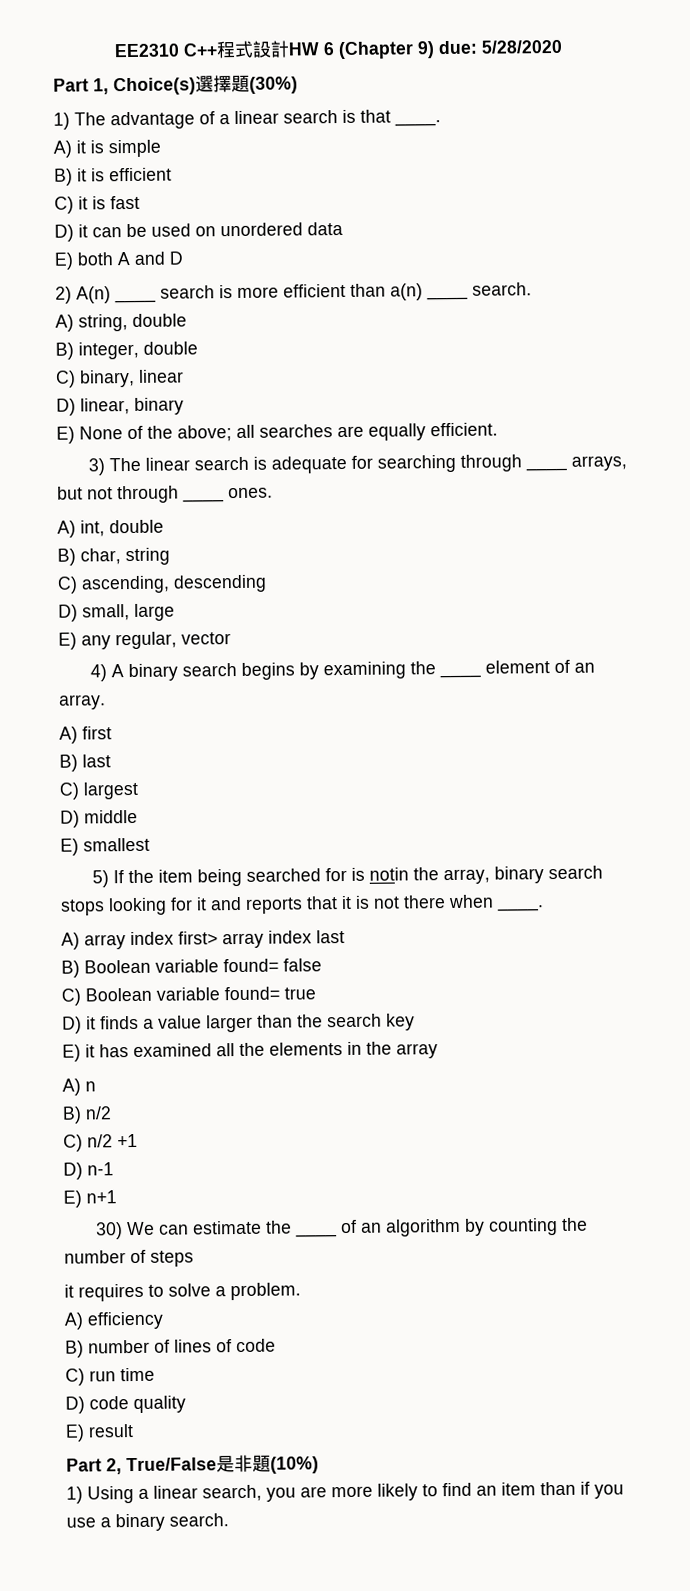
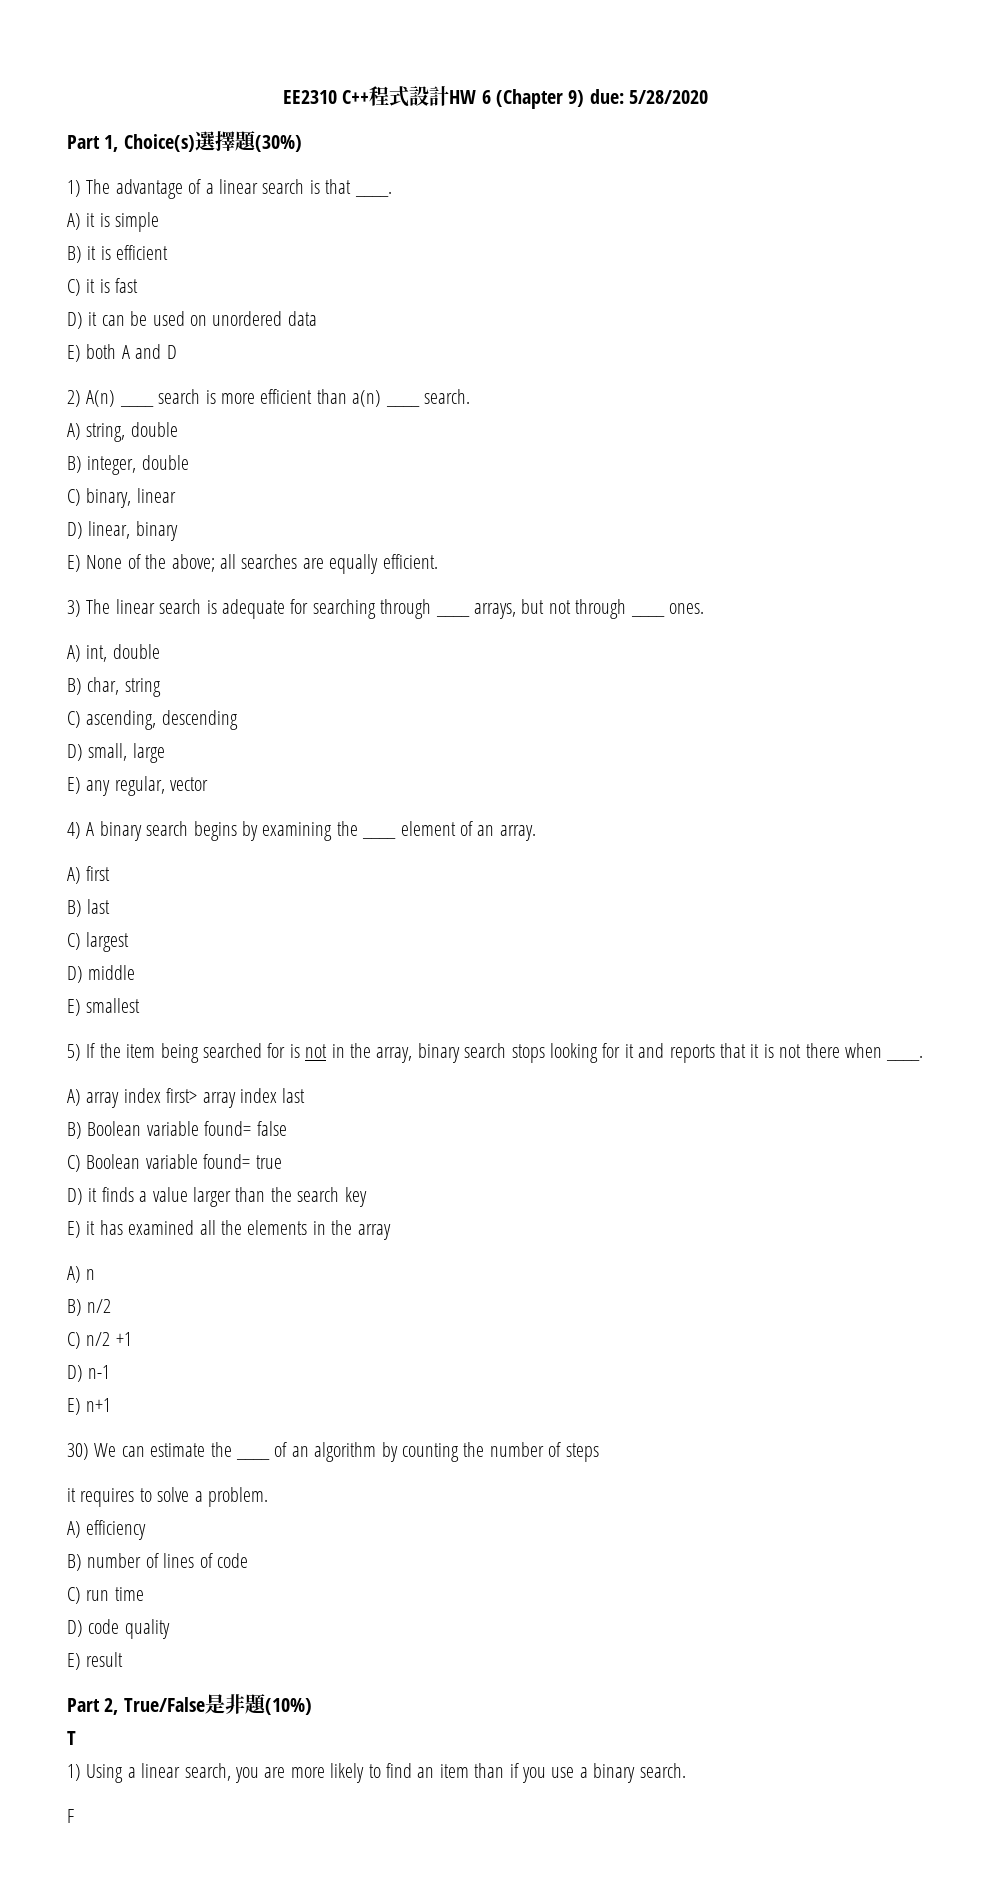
- 5) If the item being searched for is notin the array, binary search stops looking for it and reports that it is not there when ____.
+ 5) If the item being searched for is not in the array, binary search stops looking for it and reports that it is not there when ____.
+ T
+ F

